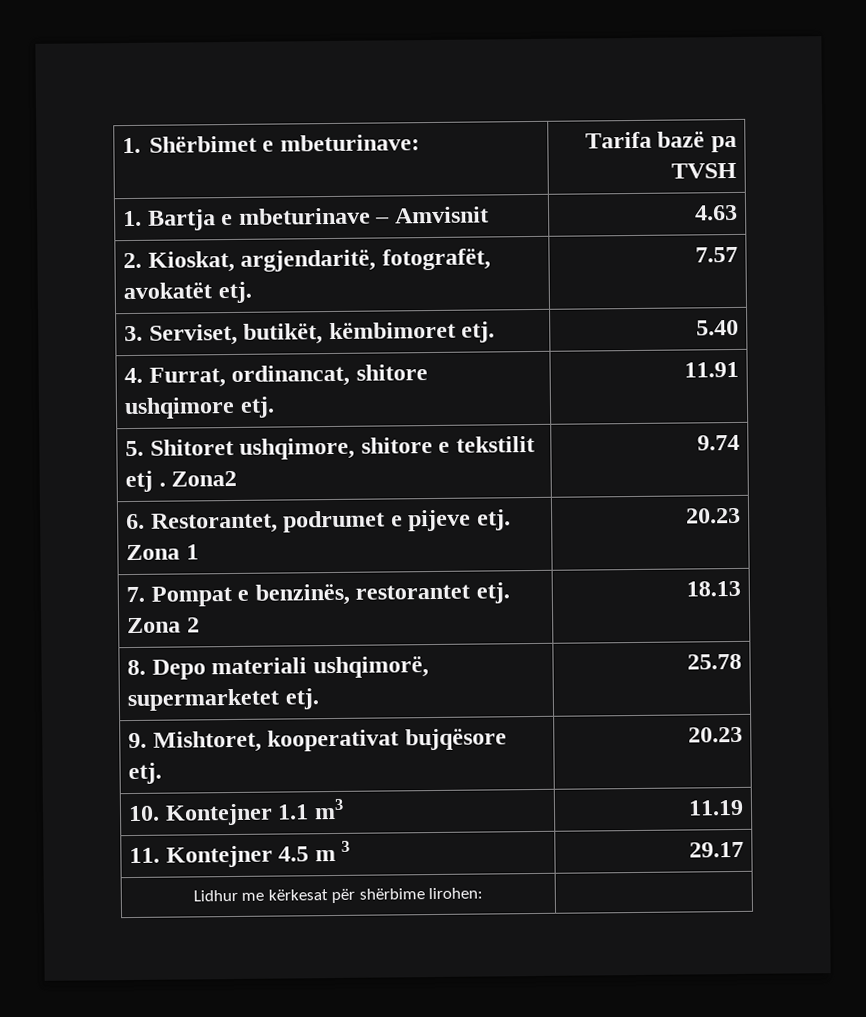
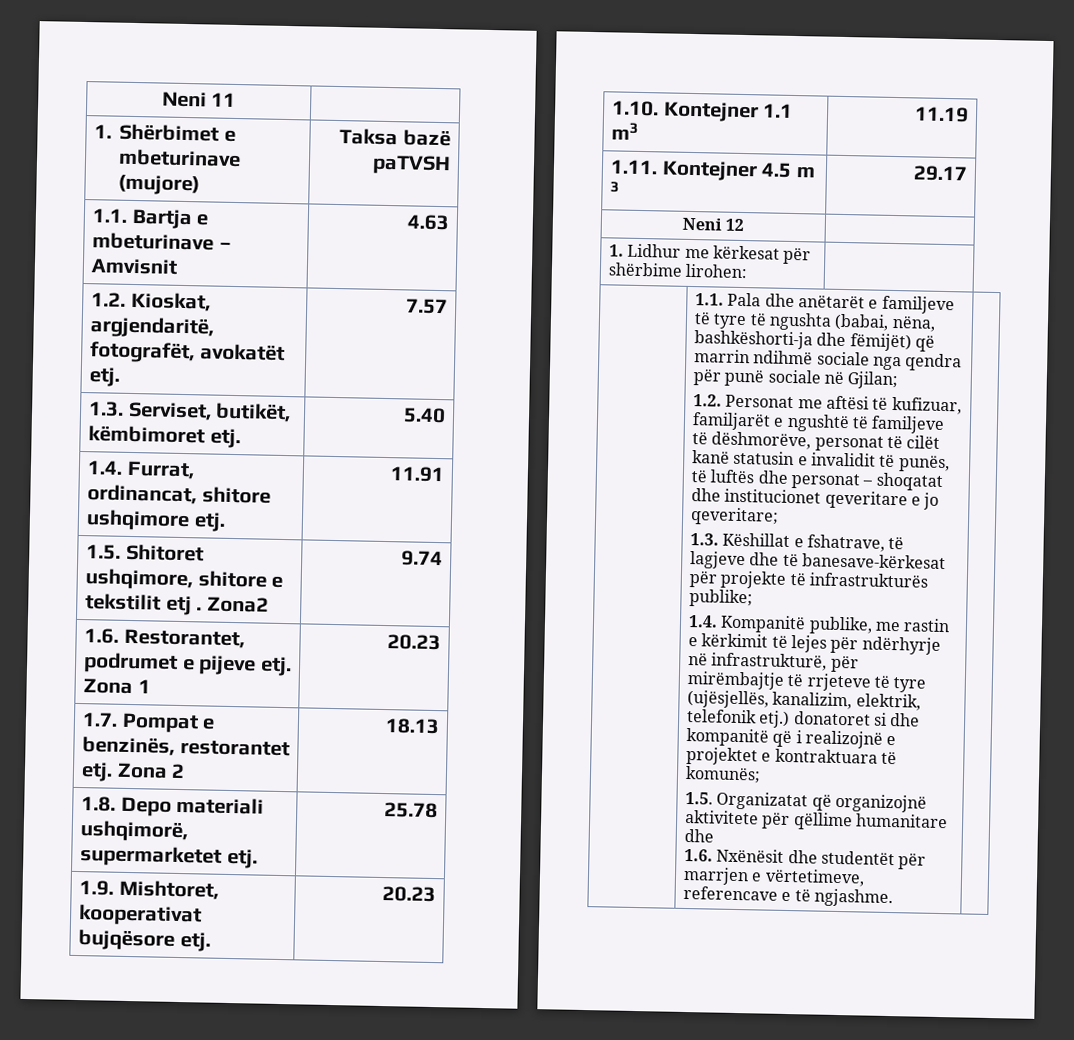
+ Neni 11 |
- 1. Shërbimet e mbeturinave: | Tarifa bazë pa TVSH
- 1. Bartja e mbeturinave – Amvisnit | 4.63
+ 1. Shërbimet e mbeturinave (mujore) | Taksa bazë paTVSH
+ 1.1. Bartja e mbeturinave – Amvisnit | 4.63
- 2. Kioskat, argjendaritë, fotografët, avokatët etj. | 7.57
+ 1.2. Kioskat, argjendaritë, fotografët, avokatët etj. | 7.57
- 3. Serviset, butikët, këmbimoret etj. | 5.40
+ 1.3. Serviset, butikët, këmbimoret etj. | 5.40
- 4. Furrat, ordinancat, shitore ushqimore etj. | 11.91
+ 1.4. Furrat, ordinancat, shitore ushqimore etj. | 11.91
- 5. Shitoret ushqimore, shitore e tekstilit etj . Zona2 | 9.74
+ 1.5. Shitoret ushqimore, shitore e tekstilit etj . Zona2 | 9.74
- 6. Restorantet, podrumet e pijeve etj. Zona 1 | 20.23
+ 1.6. Restorantet, podrumet e pijeve etj. Zona 1 | 20.23
- 7. Pompat e benzinës, restorantet etj. Zona 2 | 18.13
+ 1.7. Pompat e benzinës, restorantet etj. Zona 2 | 18.13
- 8. Depo materiali ushqimorë, supermarketet etj. | 25.78
+ 1.8. Depo materiali ushqimorë, supermarketet etj. | 25.78
- 9. Mishtoret, kooperativat bujqësore etj. | 20.23
+ 1.9. Mishtoret, kooperativat bujqësore etj. | 20.23
- 10. Kontejner 1.1 m3 | 11.19
+ 1.10. Kontejner 1.1 m3 | 11.19
- 11. Kontejner 4.5 m 3 | 29.17
+ 1.11. Kontejner 4.5 m 3 | 29.17
- Lidhur me kërkesat për shërbime lirohen: |
+ Neni 12 |
+ 1. Lidhur me kërkesat për shërbime lirohen: |
+ 1.1. Pala dhe anëtarët e familjeve të tyre të ngushta (babai, nëna, bashkëshorti-ja dhe fëmijët) që marrin ndihmë sociale nga qendra për punë sociale në Gjilan;
+ 1.2. Personat me aftësi të kufizuar, familjarët e ngushtë të familjeve të dëshmorëve, personat të cilët kanë statusin e invalidit të punës, të luftës dhe personat – shoqatat dhe institucionet qeveritare e jo qeveritare;
+ 1.3. Këshillat e fshatrave, të lagjeve dhe të banesave-kërkesat për projekte të infrastrukturës publike;
+ 1.4. Kompanitë publike, me rastin e kërkimit të lejes për ndërhyrje në infrastrukturë, për mirëmbajtje të rrjeteve të tyre (ujësjellës, kanalizim, elektrik, telefonik etj.) donatoret si dhe kompanitë që i realizojnë e projektet e kontraktuara të komunës;
+ 1.5. Organizatat që organizojnë aktivitete për qëllime humanitare dhe
+ 1.6. Nxënësit dhe studentët për marrjen e vërtetimeve, referencave e të ngjashme.

